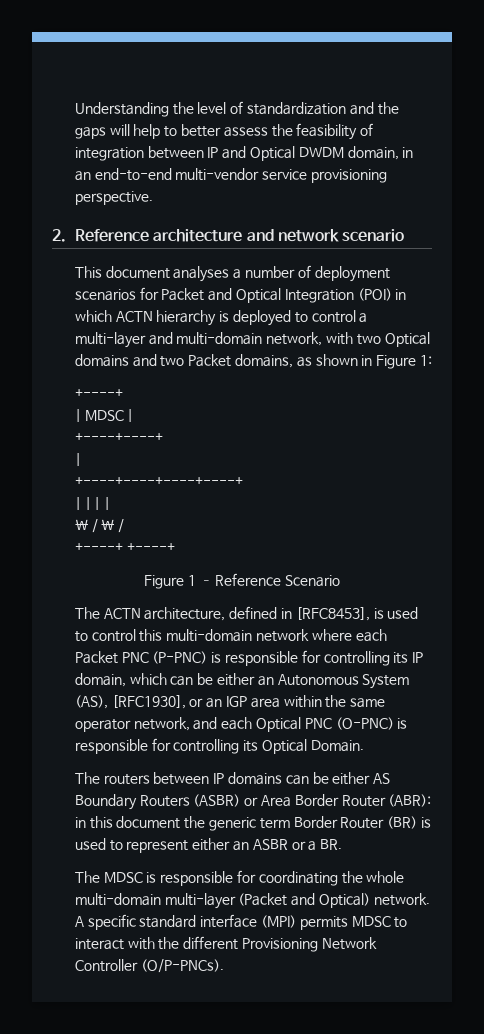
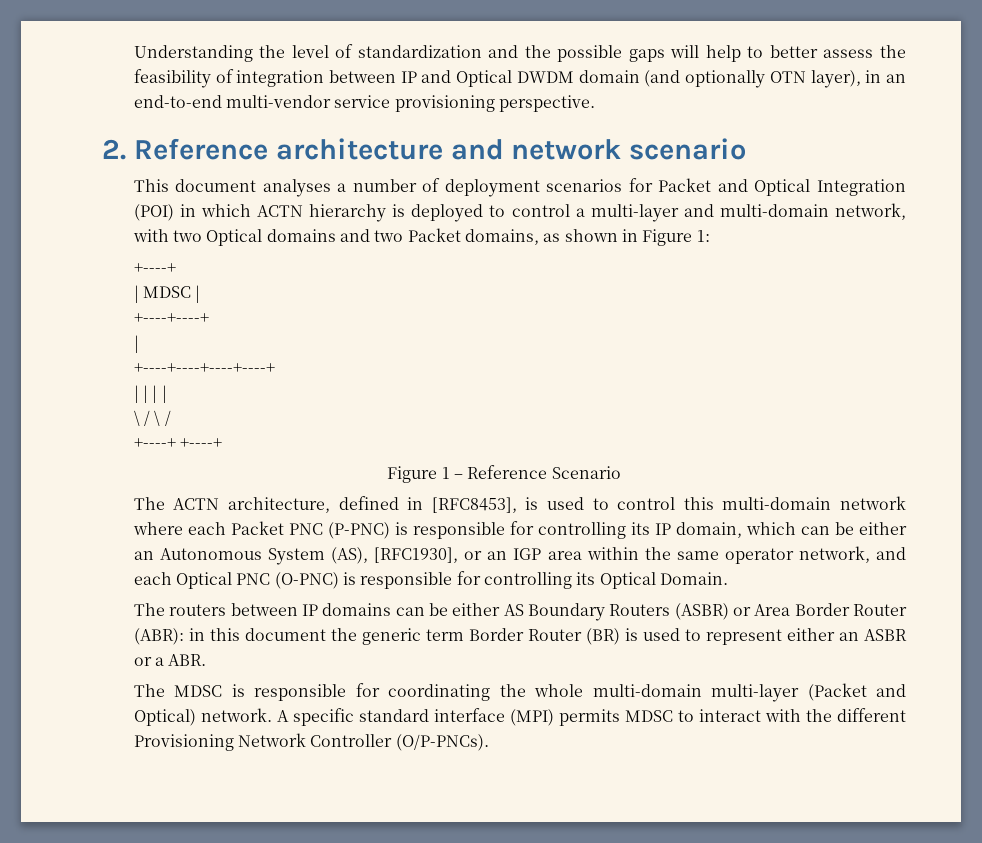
- Understanding the level of standardization and the gaps will help to better assess the feasibility of integration between IP and Optical DWDM domain, in an end-to-end multi-vendor service provisioning perspective.
+ Understanding the level of standardization and the possible gaps will help to better assess the feasibility of integration between IP and Optical DWDM domain (and optionally OTN layer), in an end-to-end multi-vendor service provisioning perspective.
- The routers between IP domains can be either AS Boundary Routers (ASBR) or Area Border Router (ABR): in this document the generic term Border Router (BR) is used to represent either an ASBR or a BR.
+ The routers between IP domains can be either AS Boundary Routers (ASBR) or Area Border Router (ABR): in this document the generic term Border Router (BR) is used to represent either an ASBR or a ABR.

